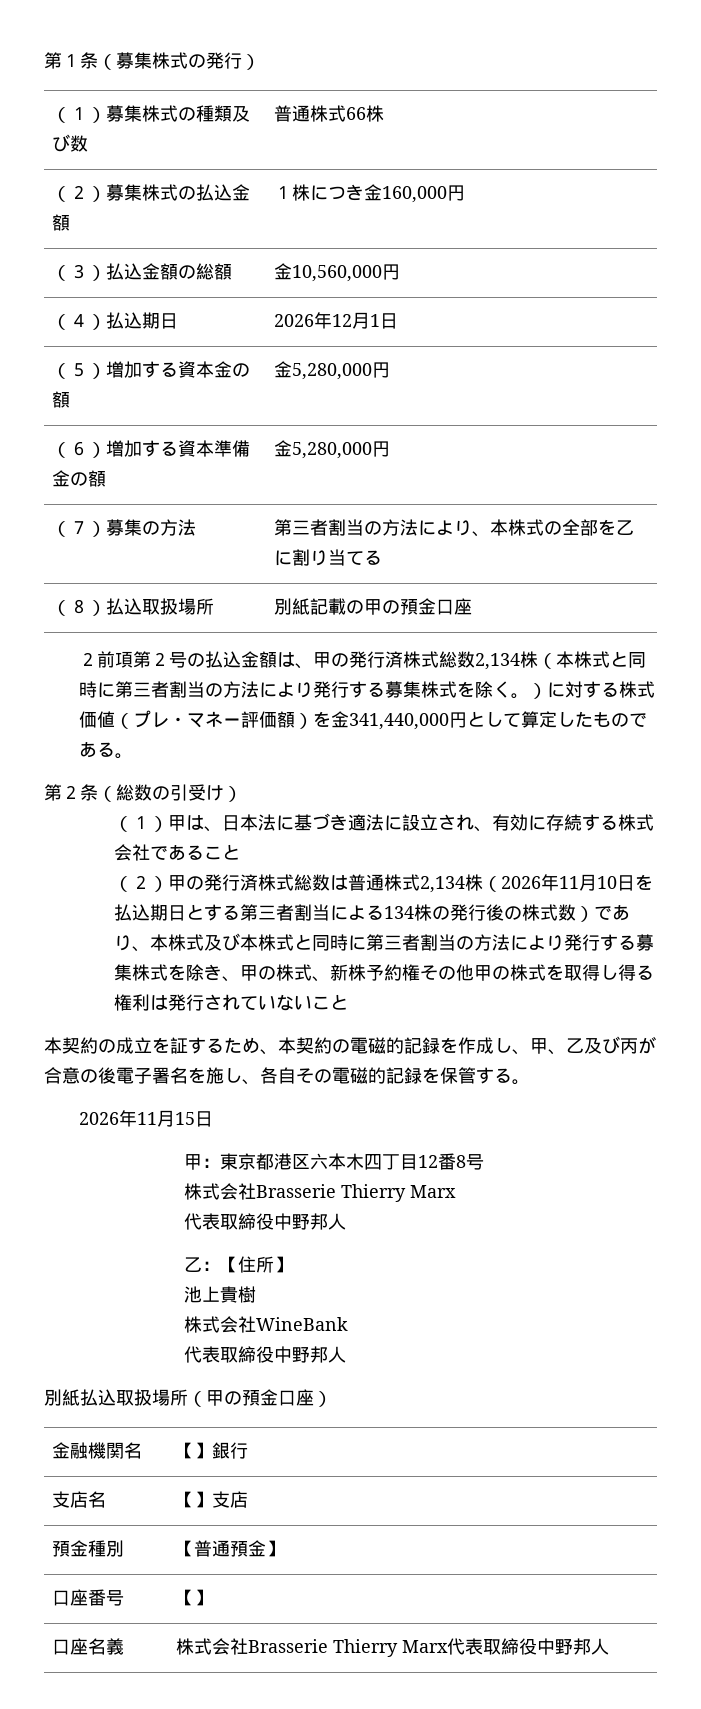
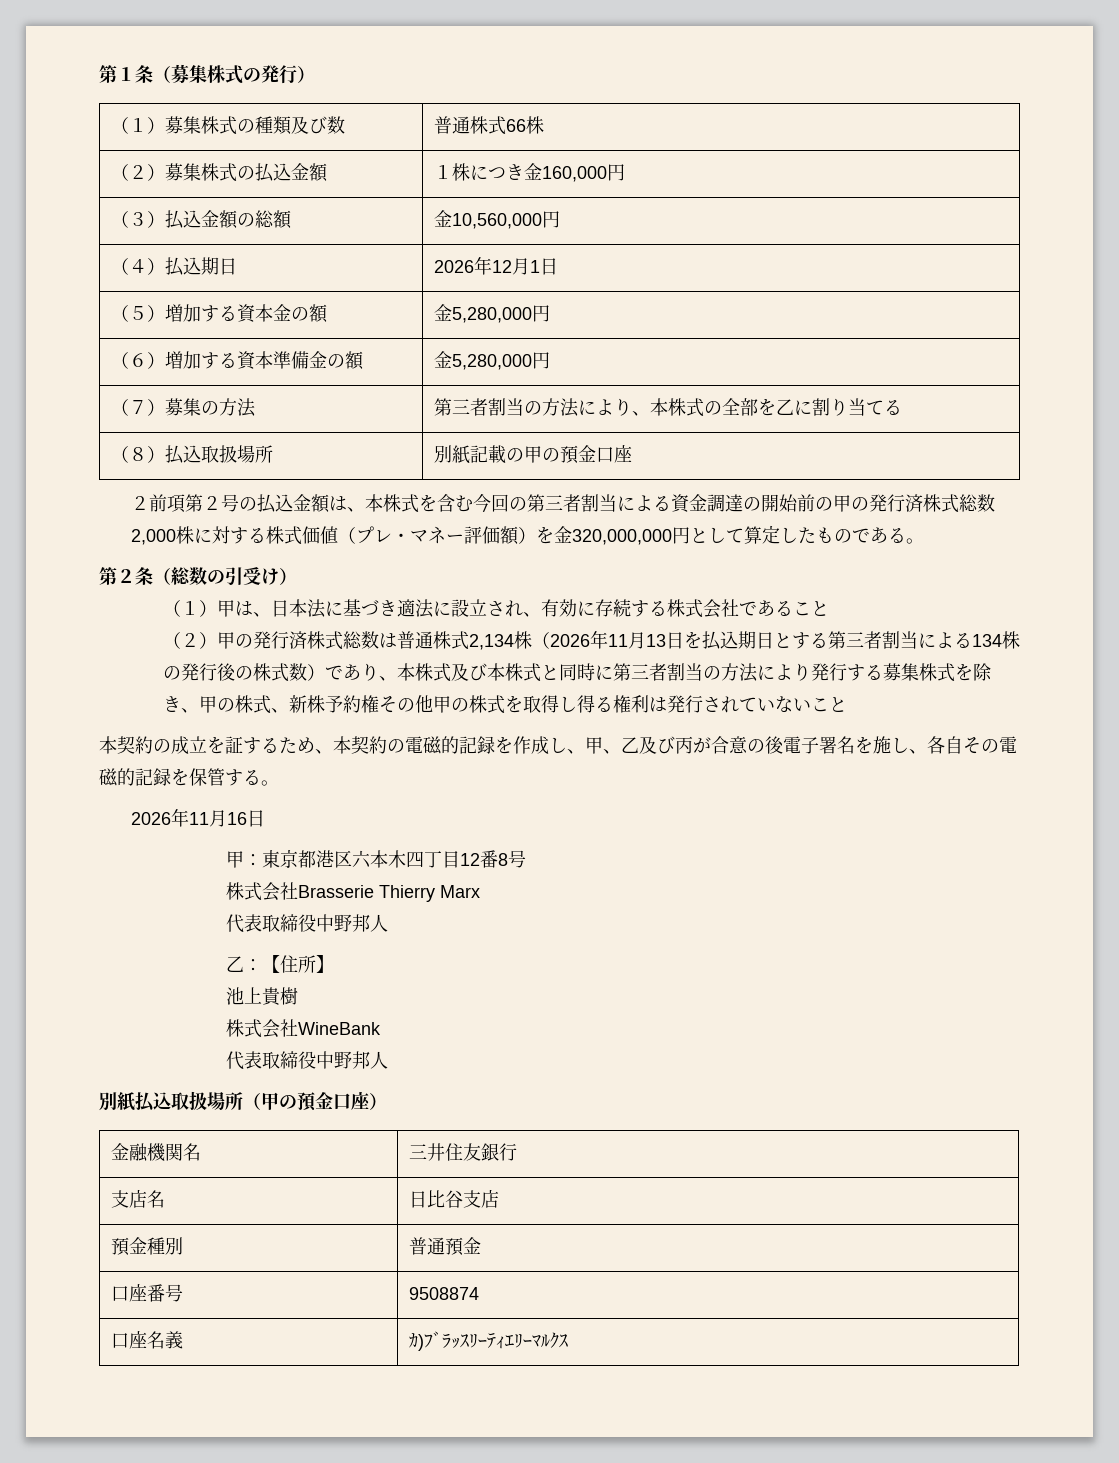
- ２前項第２号の払込金額は、甲の発行済株式総数2,134株（本株式と同時に第三者割当の方法により発行する募集株式を除く。）に対する株式価値（プレ・マネー評価額）を金341,440,000円として算定したものである。
+ ２前項第２号の払込金額は、本株式を含む今回の第三者割当による資金調達の開始前の甲の発行済株式総数2,000株に対する株式価値（プレ・マネー評価額）を金320,000,000円として算定したものである。
- （２）甲の発行済株式総数は普通株式2,134株（2026年11月10日を払込期日とする第三者割当による134株の発行後の株式数）であり、本株式及び本株式と同時に第三者割当の方法により発行する募集株式を除き、甲の株式、新株予約権その他甲の株式を取得し得る権利は発行されていないこと
+ （２）甲の発行済株式総数は普通株式2,134株（2026年11月13日を払込期日とする第三者割当による134株の発行後の株式数）であり、本株式及び本株式と同時に第三者割当の方法により発行する募集株式を除き、甲の株式、新株予約権その他甲の株式を取得し得る権利は発行されていないこと
- 2026年11月15日
+ 2026年11月16日
- 金融機関名 | 【】銀行
+ 金融機関名 | 三井住友銀行
- 支店名 | 【】支店
+ 支店名 | 日比谷支店
- 預金種別 | 【普通預金】
+ 預金種別 | 普通預金
- 口座番号 | 【】
+ 口座番号 | 9508874
- 口座名義 | 株式会社Brasserie Thierry Marx代表取締役中野邦人
+ 口座名義 | ｶ)ﾌﾞﾗｯｽﾘｰﾃｨｴﾘｰﾏﾙｸｽ

